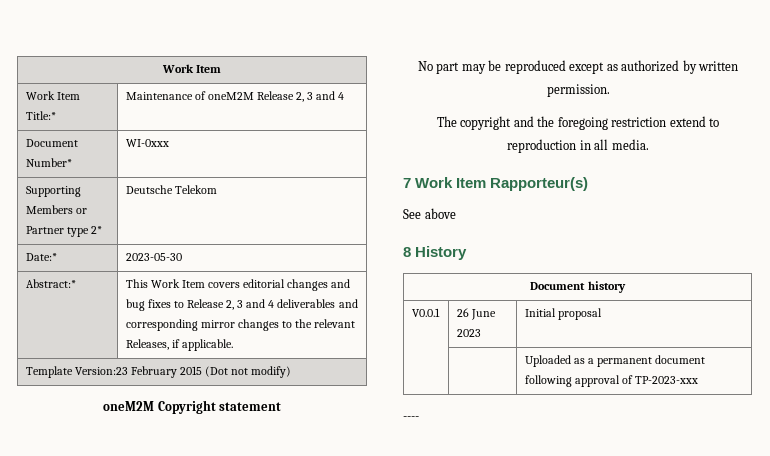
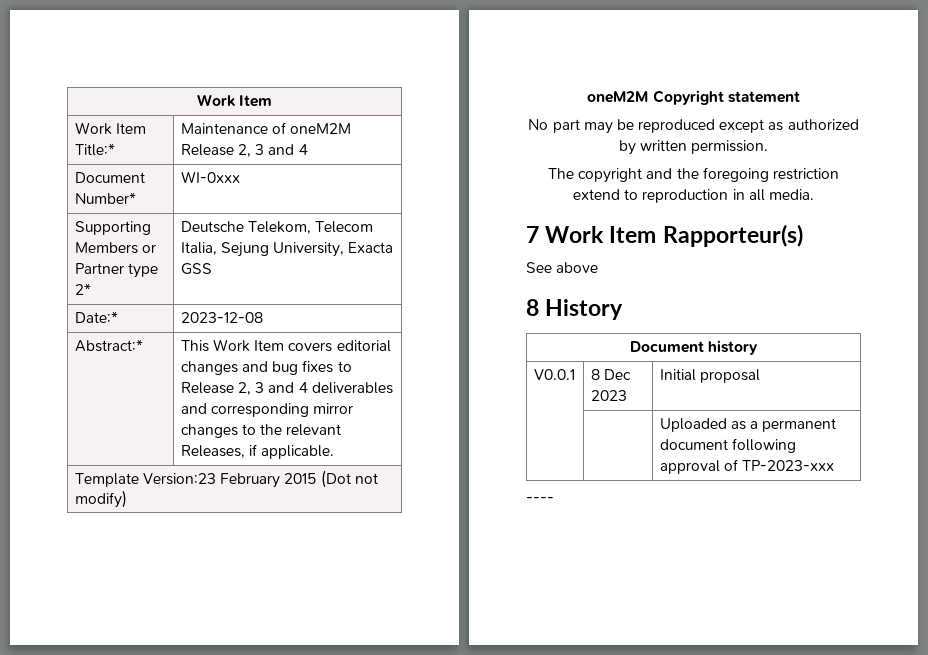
- Supporting Members or Partner type 2* | Deutsche Telekom
+ Supporting Members or Partner type 2* | Deutsche Telekom, Telecom Italia, Sejung University, Exacta GSS
- Date:* | 2023-05-30
+ Date:* | 2023-12-08
- V0.0.1 | 26 June 2023 | Initial proposal
+ V0.0.1 | 8 Dec 2023 | Initial proposal

